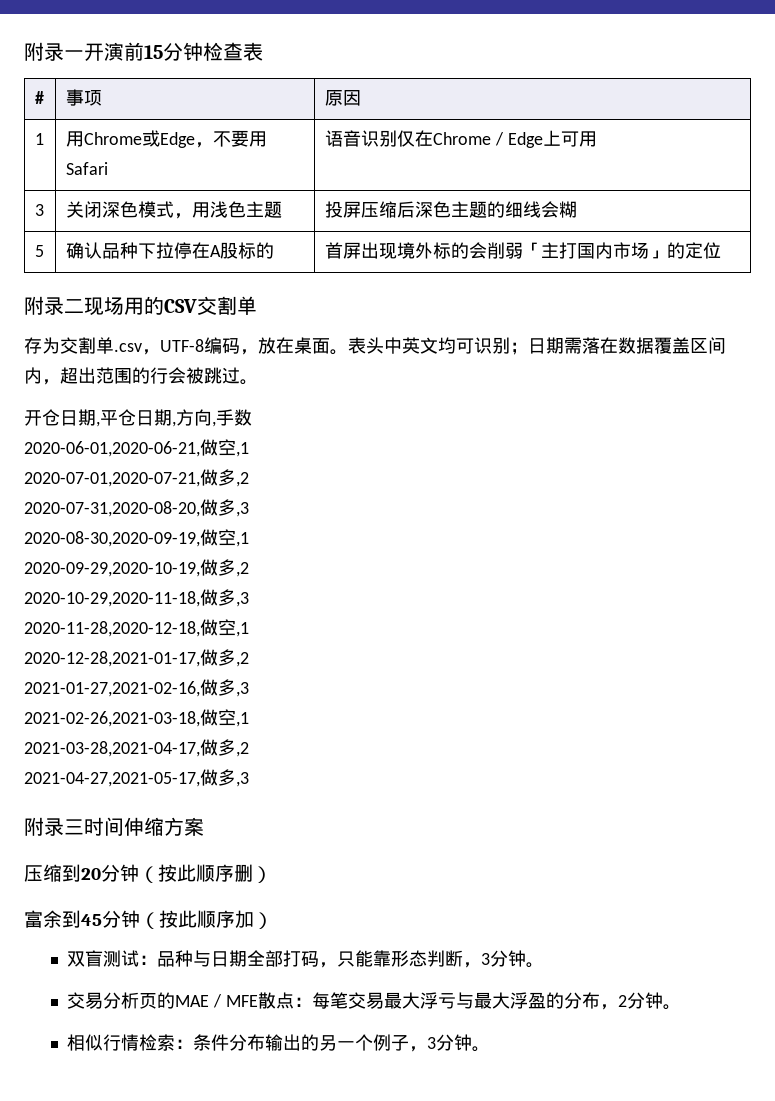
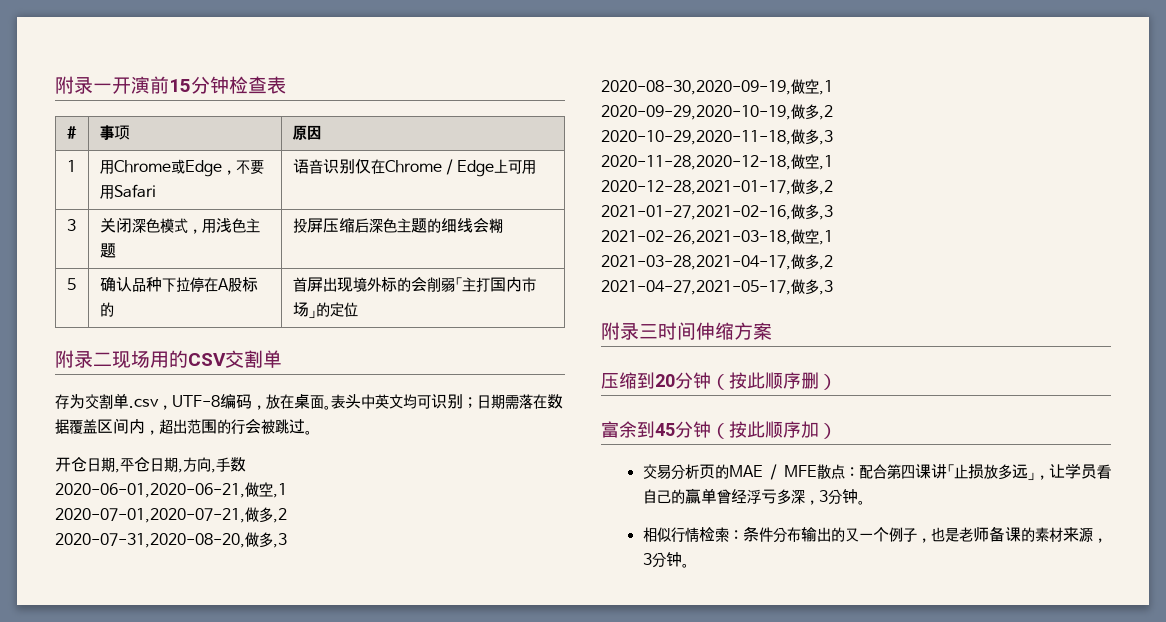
- 双盲测试：品种与日期全部打码，只能靠形态判断，3分钟。
- 交易分析页的MAE / MFE散点：每笔交易最大浮亏与最大浮盈的分布，2分钟。
+ 交易分析页的MAE / MFE散点：配合第四课讲「止损放多远」，让学员看自己的赢单曾经浮亏多深，3分钟。
- 相似行情检索：条件分布输出的另一个例子，3分钟。
+ 相似行情检索：条件分布输出的又一个例子，也是老师备课的素材来源，3分钟。

